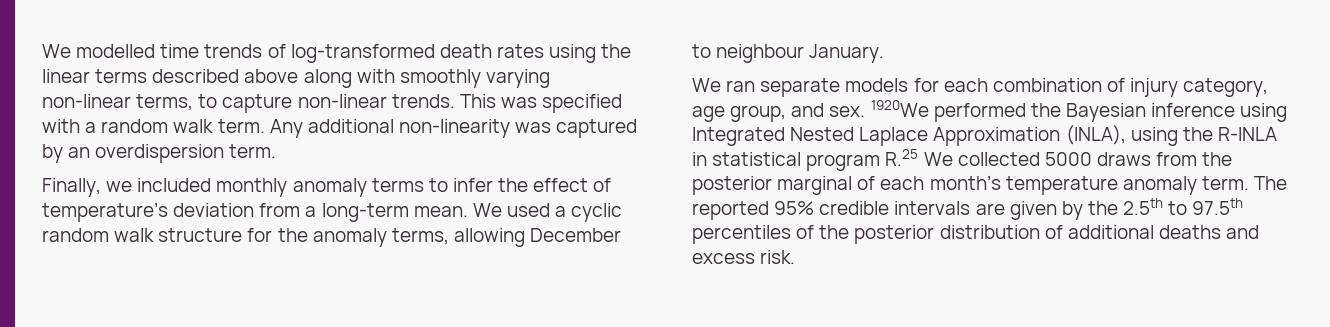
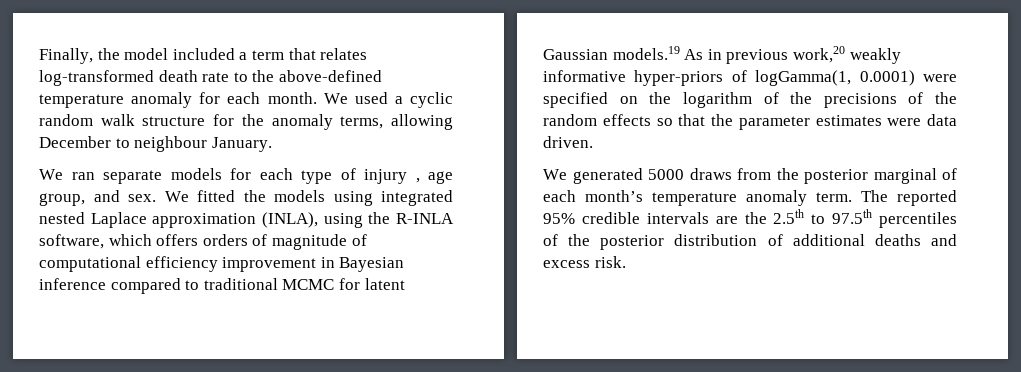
- We modelled time trends of log-transformed death rates using the linear terms described above along with smoothly varying non-linear terms, to capture non-linear trends. This was specified with a random walk term. Any additional non-linearity was captured by an overdispersion term.
- Finally, we included monthly anomaly terms to infer the effect of temperature’s deviation from a long-term mean.
+ Finally, the model included a term that relates log-transformed death rate to the above-defined temperature anomaly for each month.
- We ran separate models for each combination of injury category, age group, and sex.
+ We ran separate models for each type of injury , age group, and sex.
- 1920We performed the Bayesian inference using Integrated Nested Laplace Approximation (INLA), using the R-INLA in statistical program R.25 We collected 5000 draws from the posterior marginal of each month’s temperature anomaly term.
+ We fitted the models using integrated nested Laplace approximation (INLA), using the R-INLA software, which offers orders of magnitude of computational efficiency improvement in Bayesian inference compared to traditional MCMC for latent Gaussian models.19 As in previous work,20 weakly informative hyper-priors of logGamma(1, 0.0001) were specified on the logarithm of the precisions of the random effects so that the parameter estimates were data driven.
+ We generated 5000 draws from the posterior marginal of each month’s temperature anomaly term.
- The reported 95% credible intervals are given by the 2.5th to 97.5th percentiles of the posterior distribution of additional deaths and excess risk.
+ The reported 95% credible intervals are the 2.5th to 97.5th percentiles of the posterior distribution of additional deaths and excess risk.

